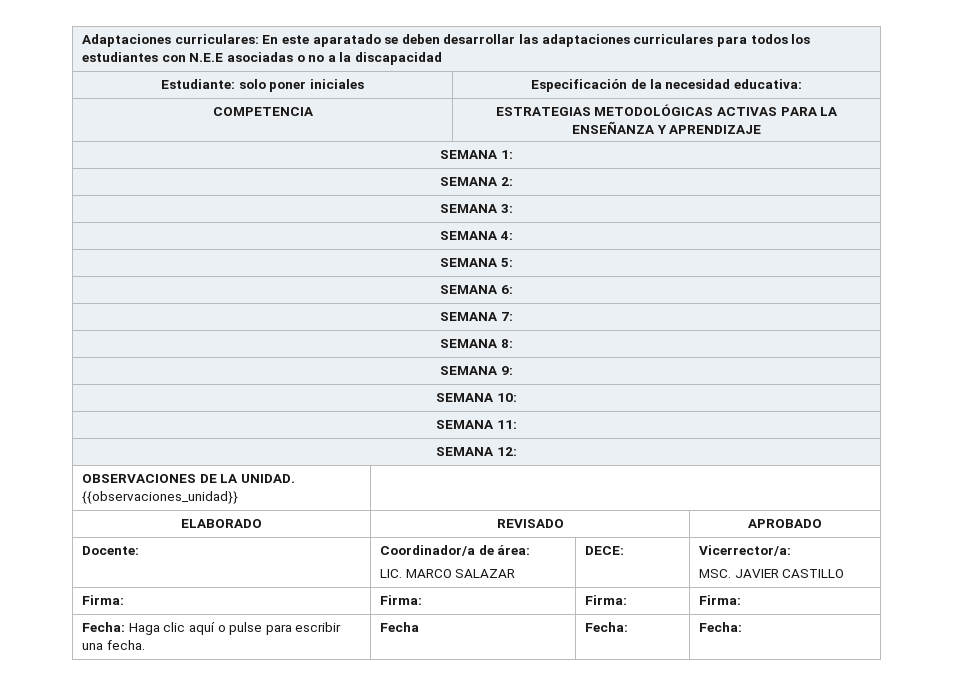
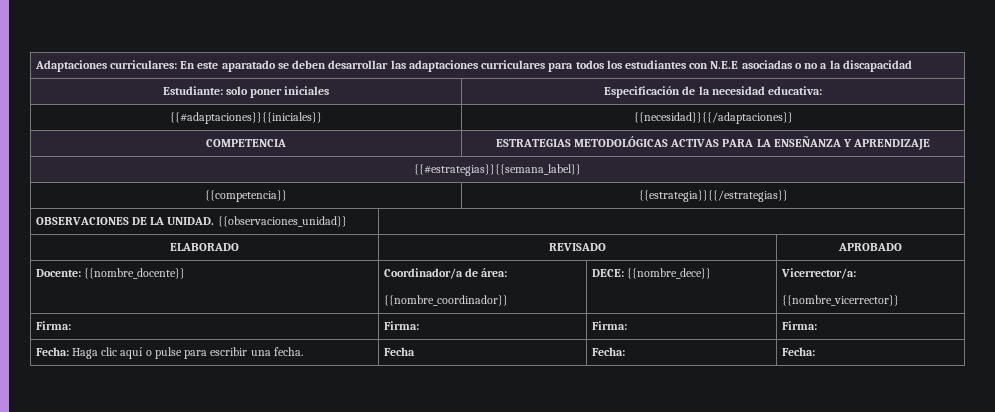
+ {{#adaptaciones}}{{iniciales}} | {{necesidad}}{{/adaptaciones}}
- SEMANA 1:
- SEMANA 2:
- SEMANA 3:
- SEMANA 4:
- SEMANA 5:
- SEMANA 6:
- SEMANA 7:
- SEMANA 8:
- SEMANA 9:
- SEMANA 10:
- SEMANA 11:
- SEMANA 12:
+ {{#estrategias}}{{semana_label}}
+ {{competencia}} | {{estrategia}}{{/estrategias}}
- Docente: | Coordinador/a de área:
- LIC. MARCO SALAZAR | DECE: | Vicerrector/a:
- MSC. JAVIER CASTILLO
+ Docente: {{nombre_docente}} | Coordinador/a de área:
+ {{nombre_coordinador}} | DECE: {{nombre_dece}} | Vicerrector/a:
+ {{nombre_vicerrector}}

